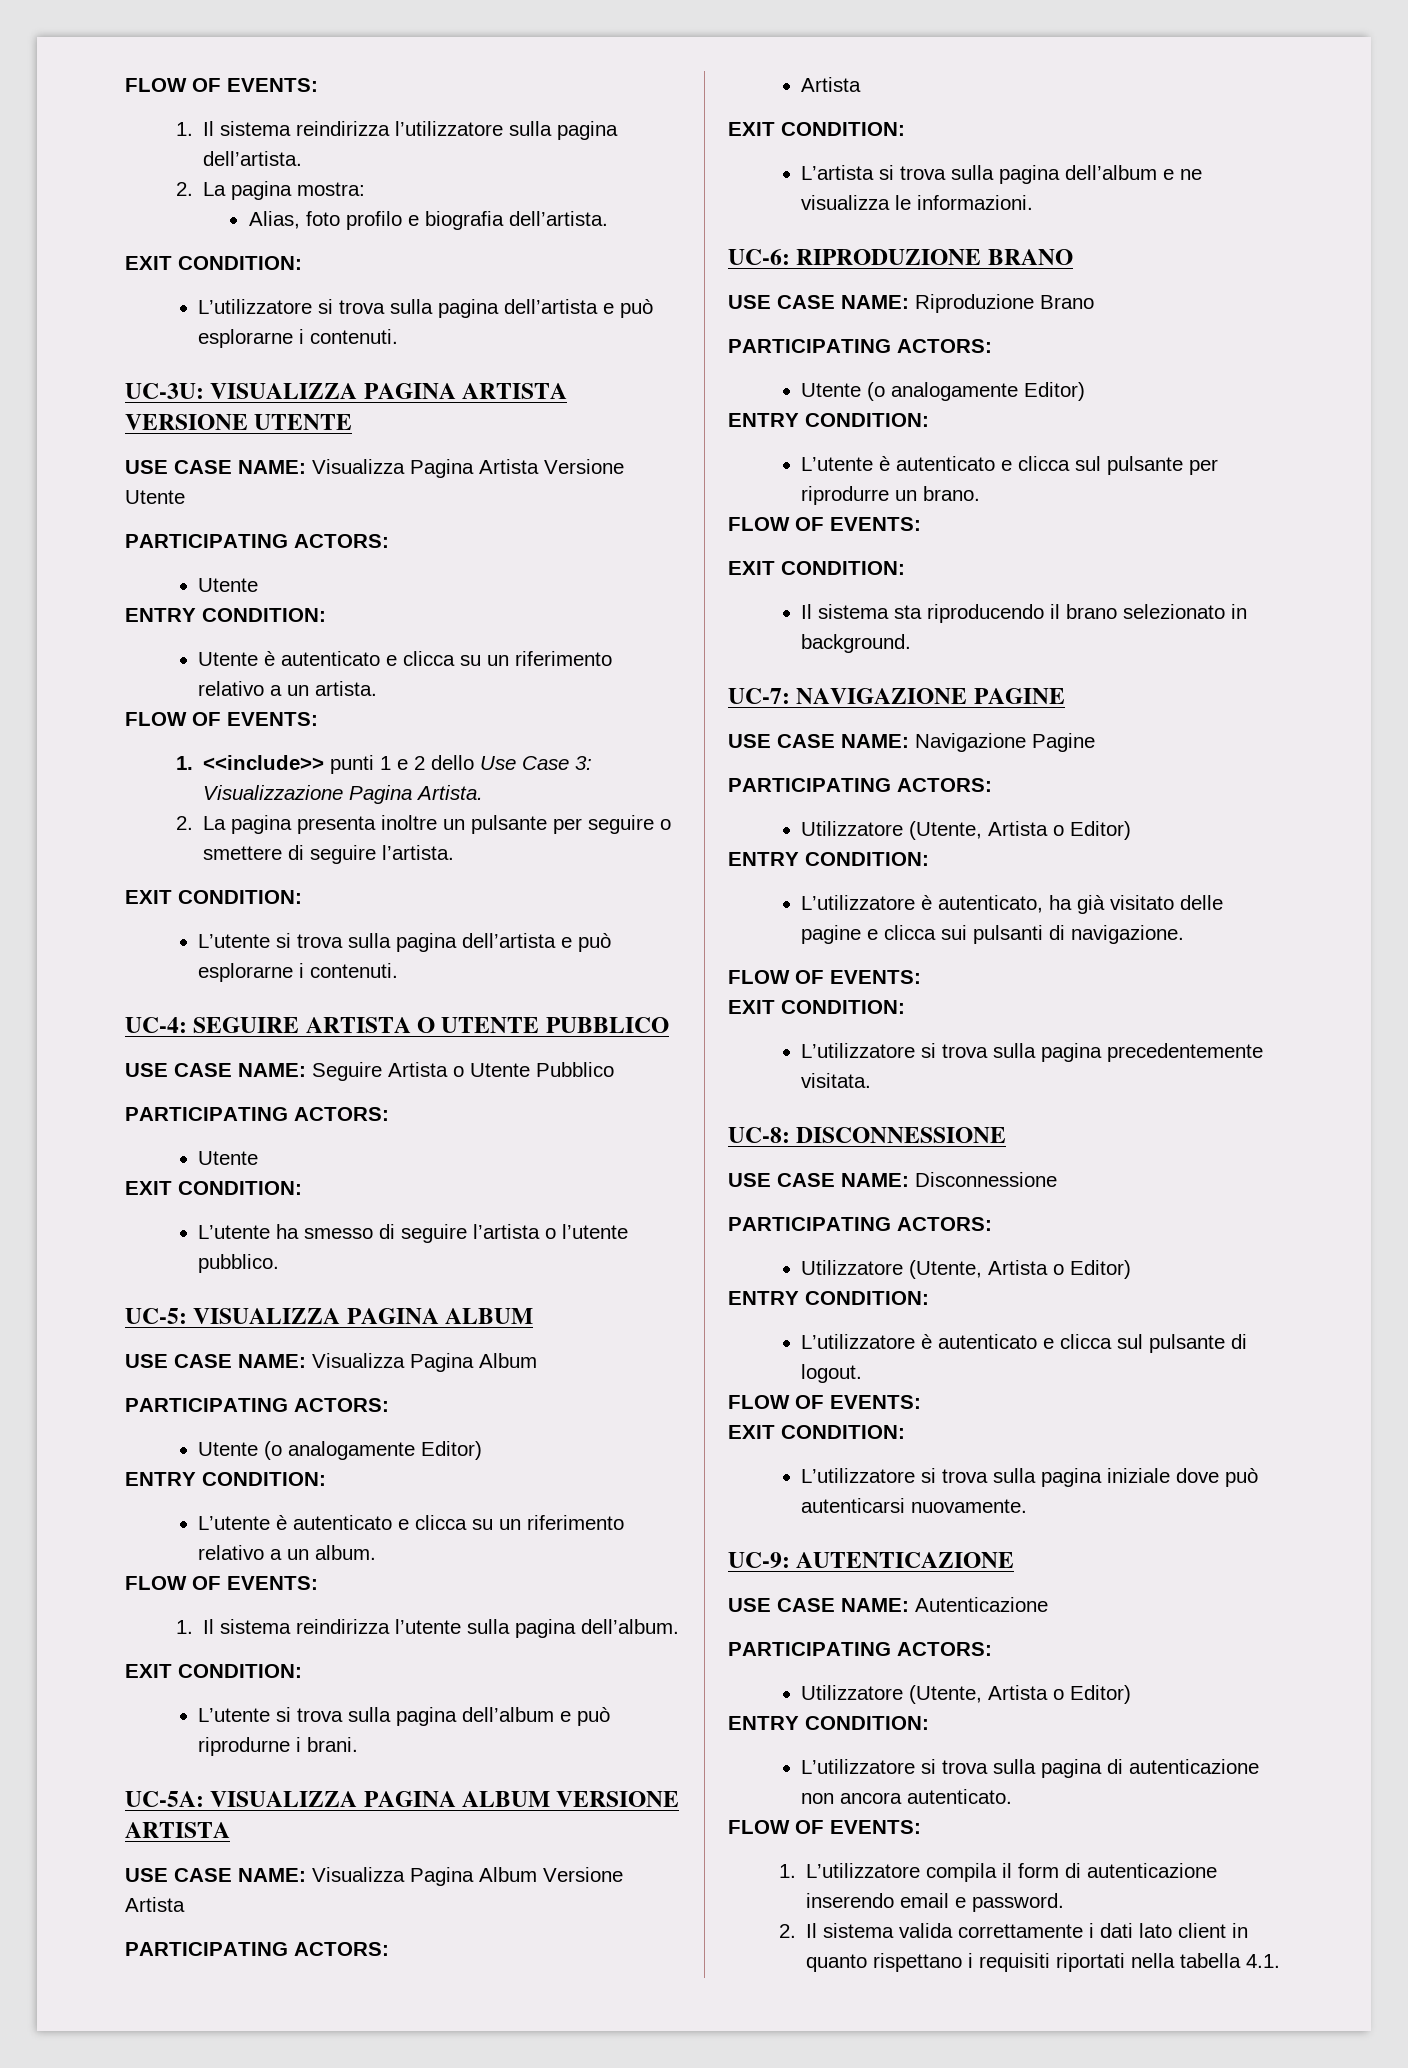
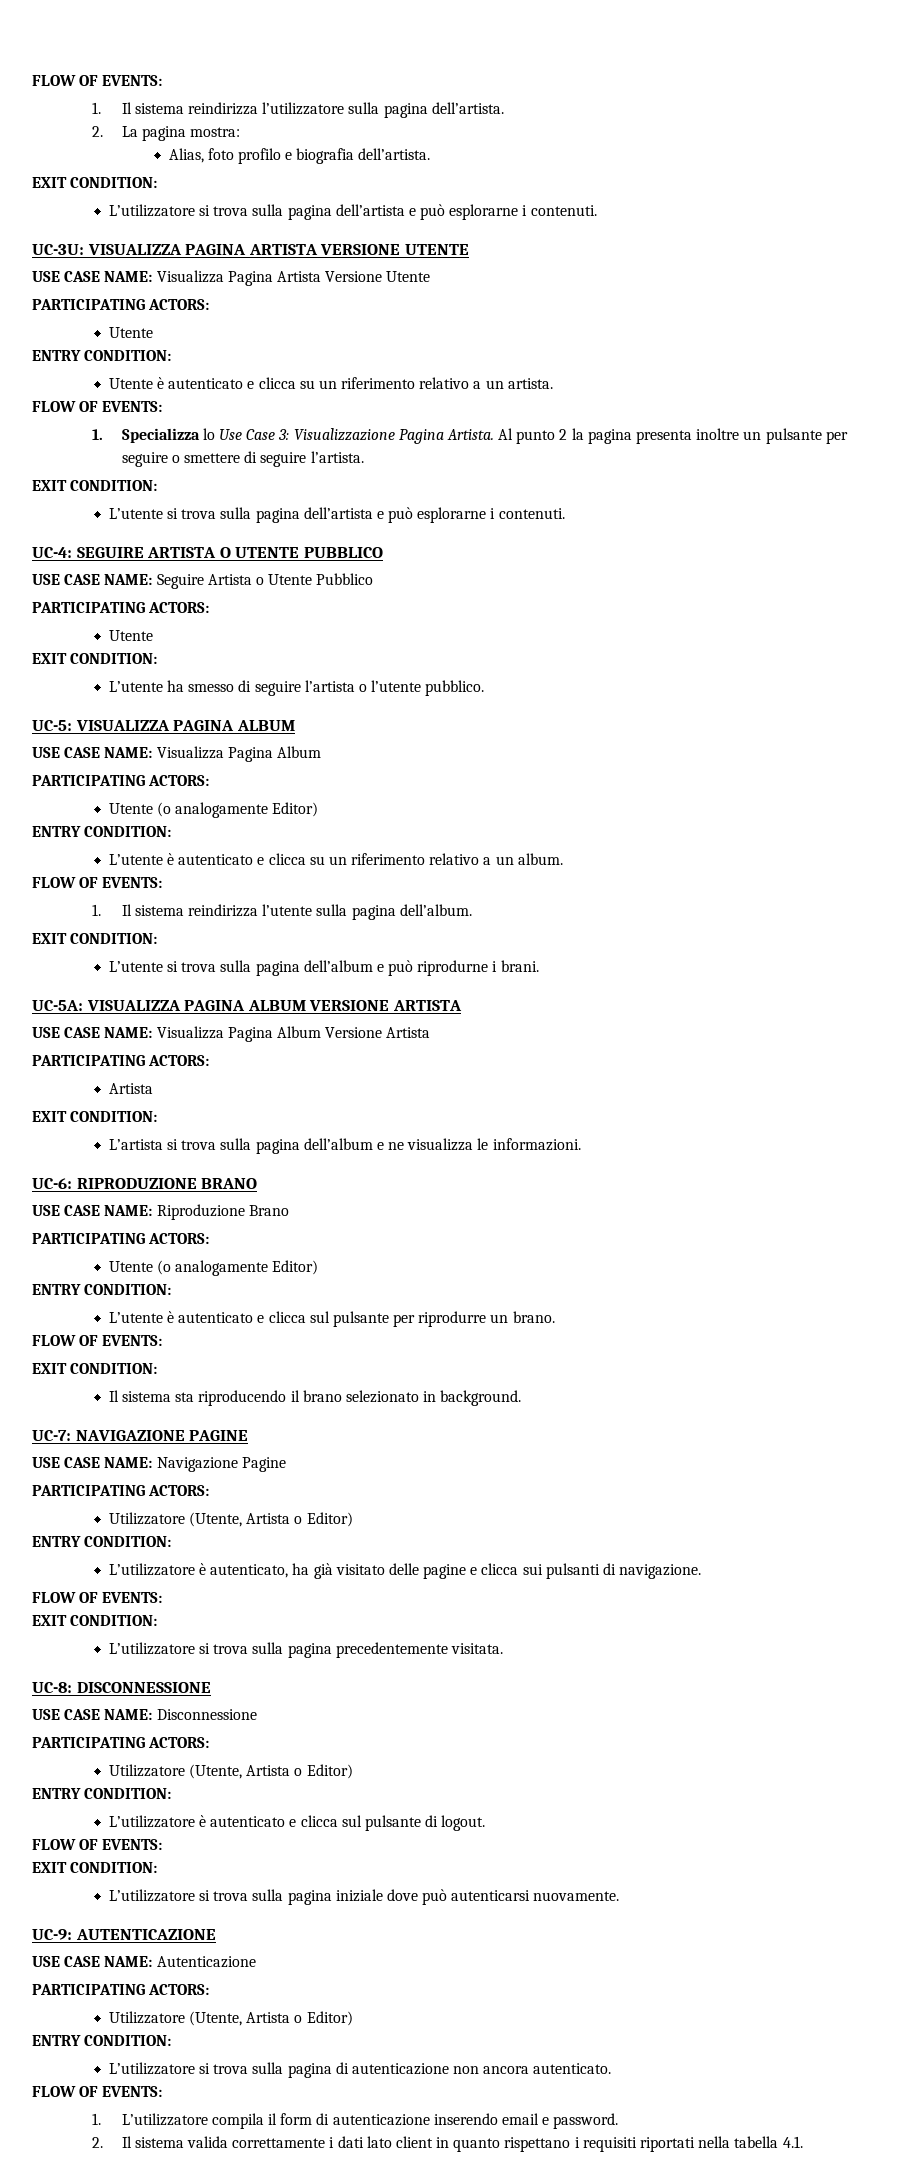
- 1. <<include>> punti 1 e 2 dello Use Case 3: Visualizzazione Pagina Artista.
- 2. La pagina presenta inoltre un pulsante per seguire o smettere di seguire l’artista.
+ 1. Specializza lo Use Case 3: Visualizzazione Pagina Artista. Al punto 2 la pagina presenta inoltre un pulsante per seguire o smettere di seguire l’artista.

